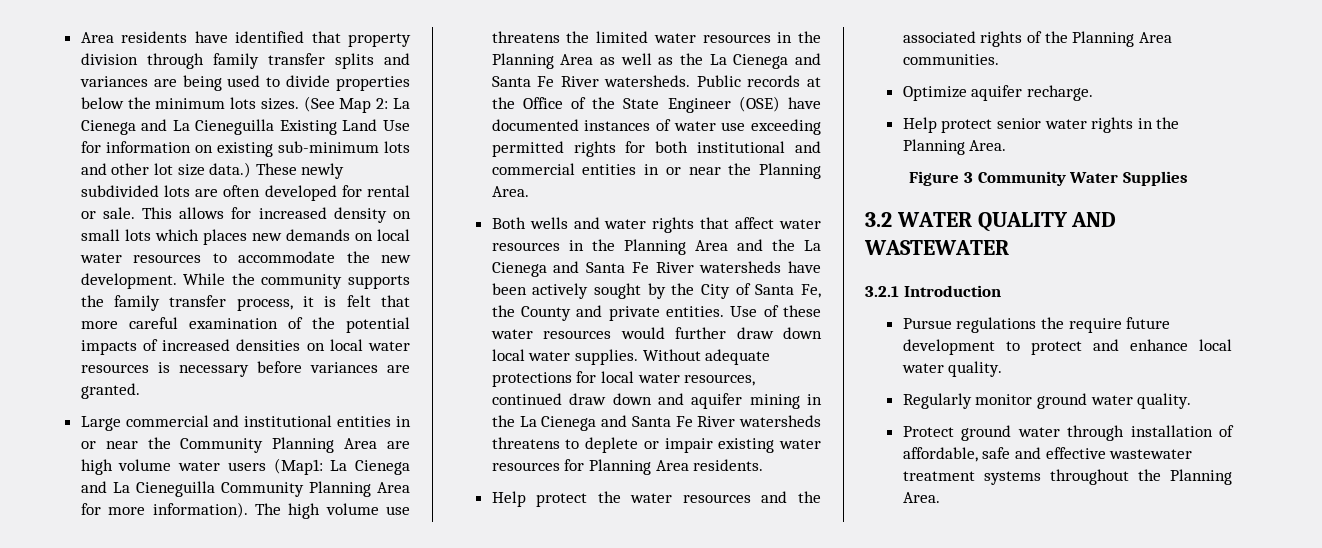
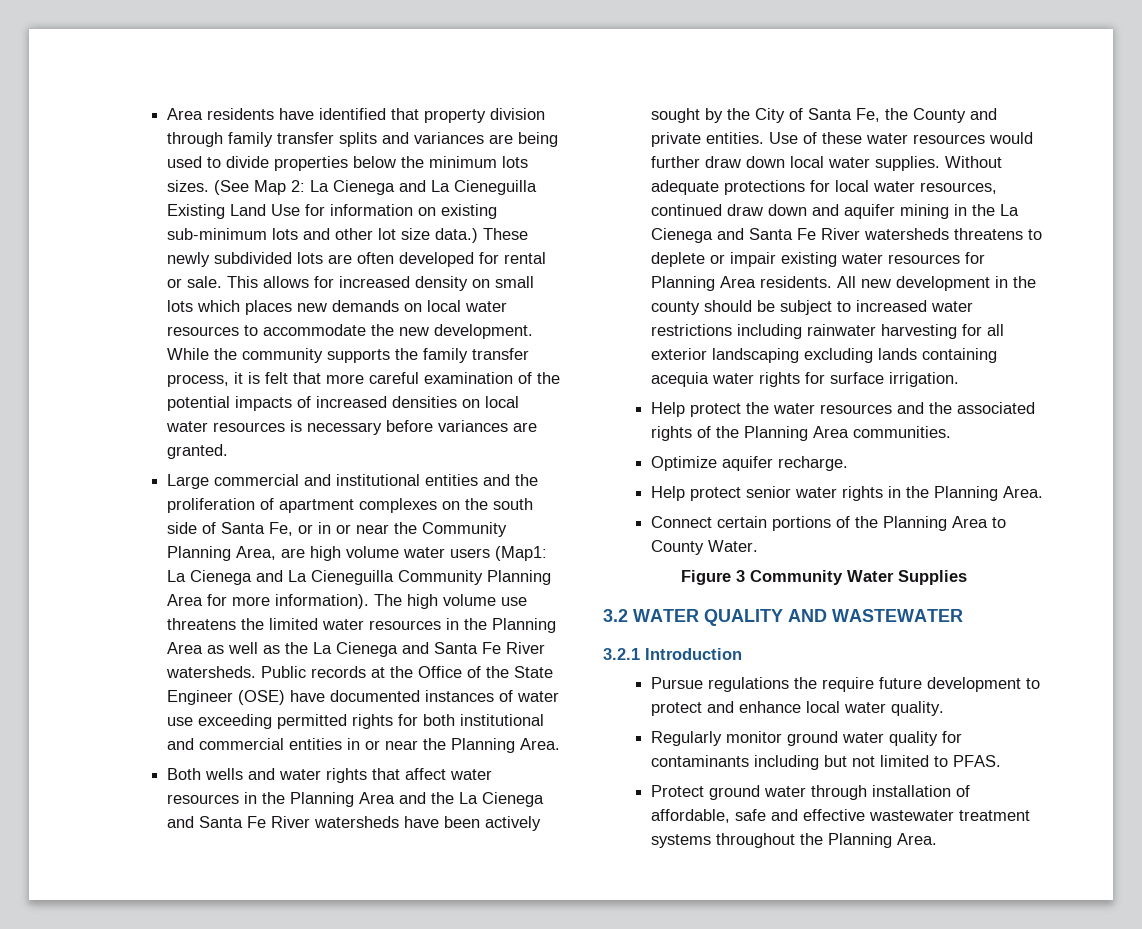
- Large commercial and institutional entities in or near the Community Planning Area are high volume water users (Map1: La Cienega and La Cieneguilla Community Planning Area for more information).
+ Large commercial and institutional entities and the proliferation of apartment complexes on the south side of Santa Fe, or in or near the Community Planning Area, are high volume water users (Map1: La Cienega and La Cieneguilla Community Planning Area for more information).
+ All new development in the county should be subject to increased water restrictions including rainwater harvesting for all exterior landscaping excluding lands containing acequia water rights for surface irrigation.
+ Connect certain portions of the Planning Area to County Water.
- Regularly monitor ground water quality.
+ Regularly monitor ground water quality for contaminants including but not limited to PFAS.

